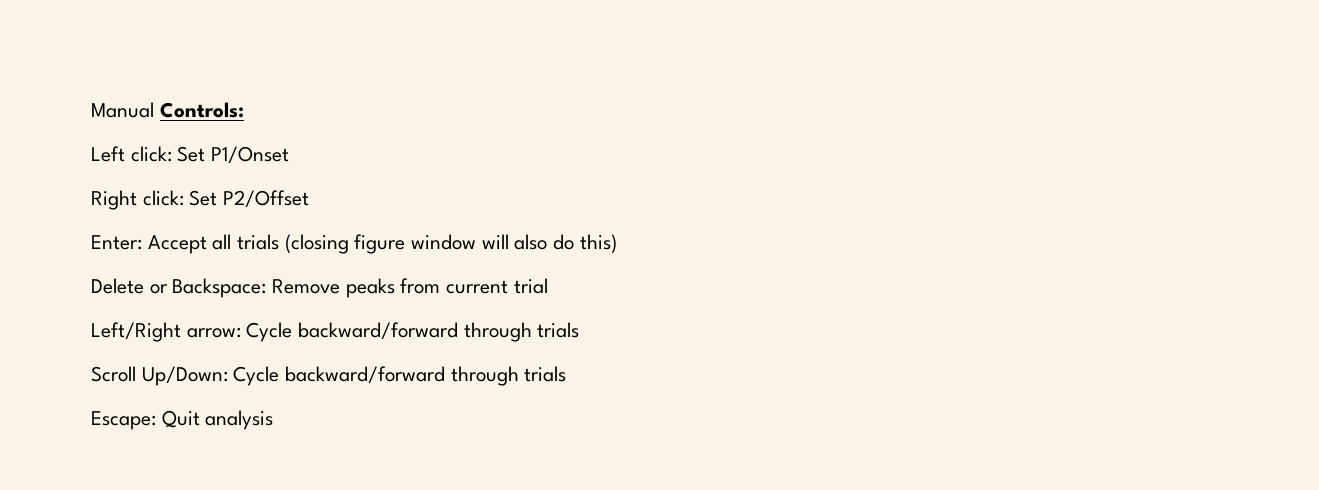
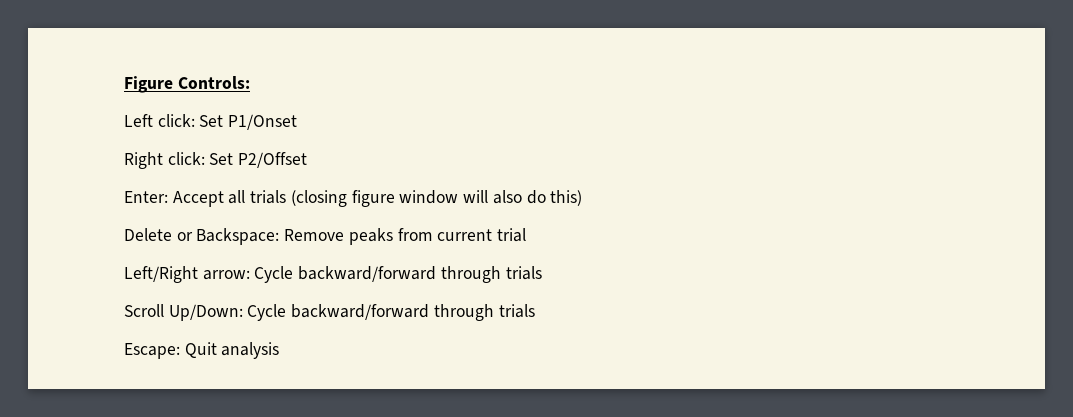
- Manual Controls:
+ Figure Controls:

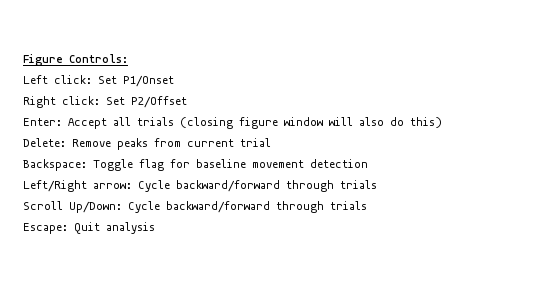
- Delete or Backspace: Remove peaks from current trial
+ Delete: Remove peaks from current trial
+ Backspace: Toggle flag for baseline movement detection

